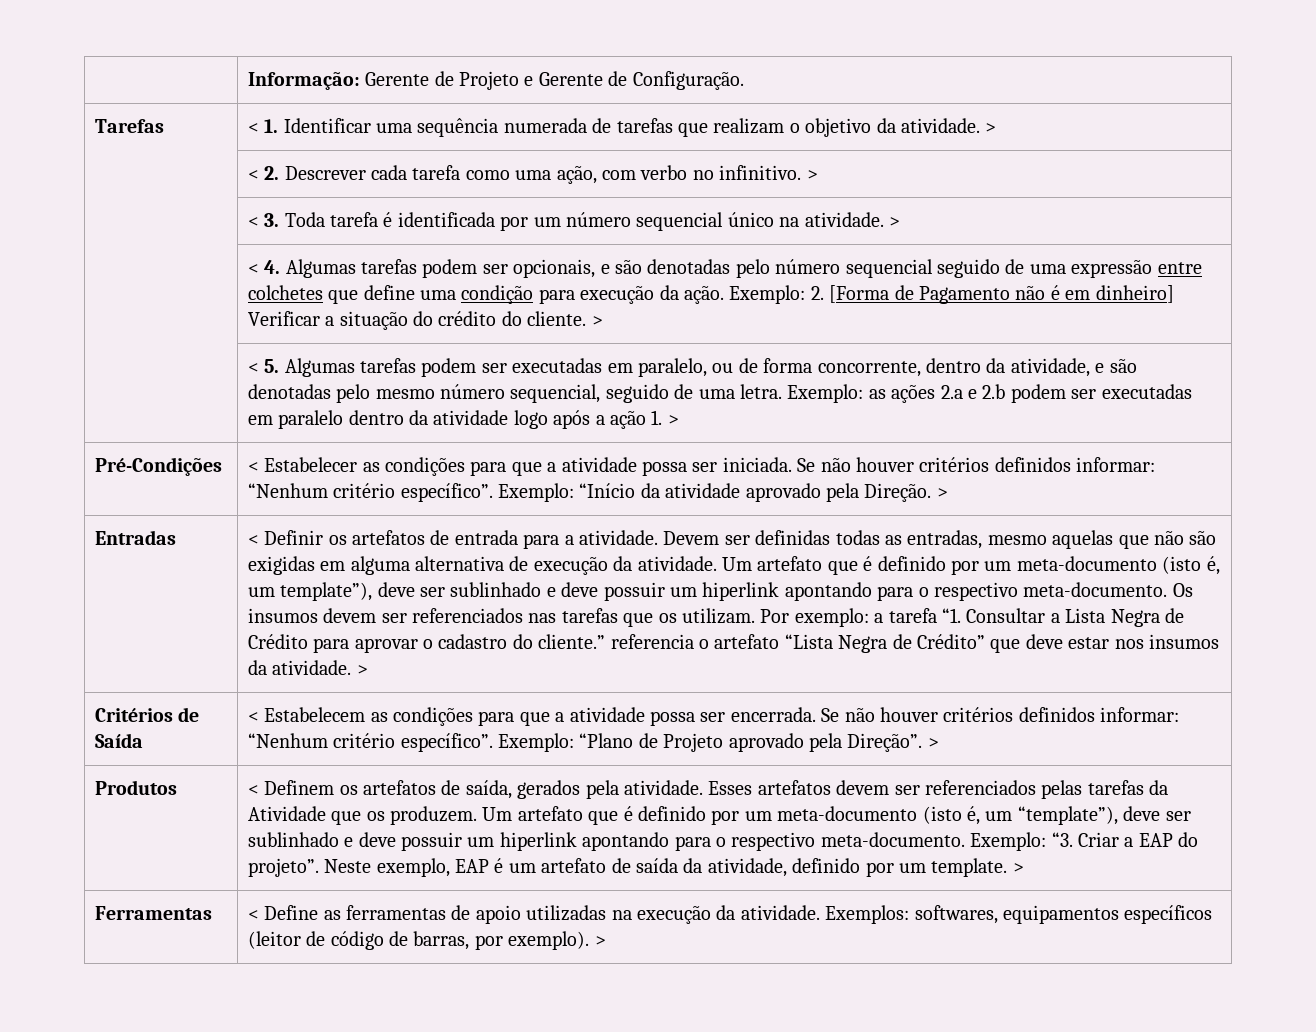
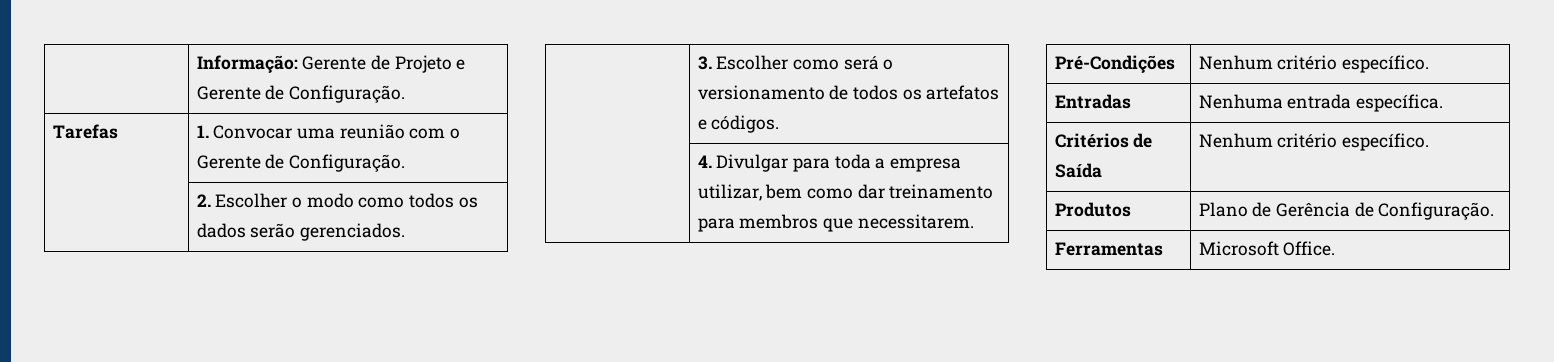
- Tarefas | < 1. Identificar uma sequência numerada de tarefas que realizam o objetivo da atividade. >
- | < 2. Descrever cada tarefa como uma ação, com verbo no infinitivo. >
- | < 3. Toda tarefa é identificada por um número sequencial único na atividade. >
- | < 4. Algumas tarefas podem ser opcionais, e são denotadas pelo número sequencial seguido de uma expressão entre colchetes que define uma condição para execução da ação. Exemplo: 2. [Forma de Pagamento não é em dinheiro] Verificar a situação do crédito do cliente. >
- | < 5. Algumas tarefas podem ser executadas em paralelo, ou de forma concorrente, dentro da atividade, e são denotadas pelo mesmo número sequencial, seguido de uma letra. Exemplo: as ações 2.a e 2.b podem ser executadas em paralelo dentro da atividade logo após a ação 1. >
- Pré-Condições | < Estabelecer as condições para que a atividade possa ser iniciada. Se não houver critérios definidos informar: “Nenhum critério específico”. Exemplo: “Início da atividade aprovado pela Direção. >
- Entradas | < Definir os artefatos de entrada para a atividade. Devem ser definidas todas as entradas, mesmo aquelas que não são exigidas em alguma alternativa de execução da atividade. Um artefato que é definido por um meta-documento (isto é, um template”), deve ser sublinhado e deve possuir um hiperlink apontando para o respectivo meta-documento. Os insumos devem ser referenciados nas tarefas que os utilizam. Por exemplo: a tarefa “1. Consultar a Lista Negra de Crédito para aprovar o cadastro do cliente.” referencia o artefato “Lista Negra de Crédito” que deve estar nos insumos da atividade. >
- Critérios de Saída | < Estabelecem as condições para que a atividade possa ser encerrada. Se não houver critérios definidos informar: “Nenhum critério específico”. Exemplo: “Plano de Projeto aprovado pela Direção”. >
- Produtos | < Definem os artefatos de saída, gerados pela atividade. Esses artefatos devem ser referenciados pelas tarefas da Atividade que os produzem. Um artefato que é definido por um meta-documento (isto é, um “template”), deve ser sublinhado e deve possuir um hiperlink apontando para o respectivo meta-documento. Exemplo: “3. Criar a EAP do projeto”. Neste exemplo, EAP é um artefato de saída da atividade, definido por um template. >
- Ferramentas | < Define as ferramentas de apoio utilizadas na execução da atividade. Exemplos: softwares, equipamentos específicos (leitor de código de barras, por exemplo). >
+ Tarefas | 1. Convocar uma reunião com o Gerente de Configuração.
+ | 2. Escolher o modo como todos os dados serão gerenciados.
+ | 3. Escolher como será o versionamento de todos os artefatos e códigos.
+ | 4. Divulgar para toda a empresa utilizar, bem como dar treinamento para membros que necessitarem.
+ Pré-Condições | Nenhum critério específico.
+ Entradas | Nenhuma entrada específica.
+ Critérios de Saída | Nenhum critério específico.
+ Produtos | Plano de Gerência de Configuração.
+ Ferramentas | Microsoft Office.

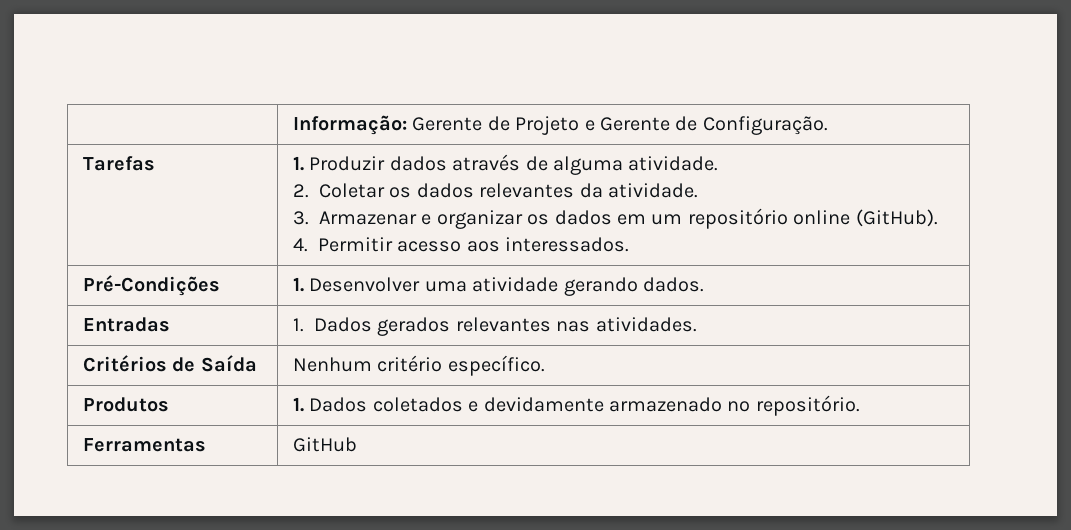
- Tarefas | 1. Convocar uma reunião com o Gerente de Configuração.
- | 2. Escolher o modo como todos os dados serão gerenciados.
- | 3. Escolher como será o versionamento de todos os artefatos e códigos.
- | 4. Divulgar para toda a empresa utilizar, bem como dar treinamento para membros que necessitarem.
- Pré-Condições | Nenhum critério específico.
- Entradas | Nenhuma entrada específica.
+ Tarefas | 1. Produzir dados através de alguma atividade.
+ 2. Coletar os dados relevantes da atividade.
+ 3. Armazenar e organizar os dados em um repositório online (GitHub).
+ 4. Permitir acesso aos interessados.
+ Pré-Condições | 1. Desenvolver uma atividade gerando dados.
+ Entradas | 1. Dados gerados relevantes nas atividades.
- Produtos | Plano de Gerência de Configuração.
+ Produtos | 1. Dados coletados e devidamente armazenado no repositório.
- Ferramentas | Microsoft Office.
+ Ferramentas | GitHub

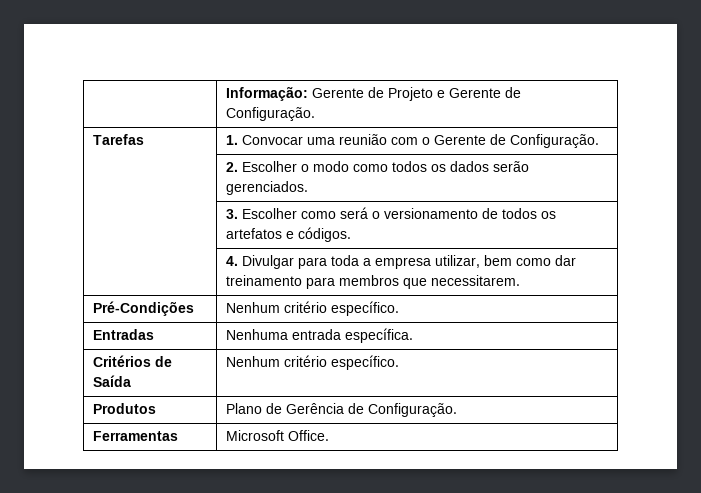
- Tarefas | 1. Produzir dados através de alguma atividade.
- 2. Coletar os dados relevantes da atividade.
- 3. Armazenar e organizar os dados em um repositório online (GitHub).
- 4. Permitir acesso aos interessados.
- Pré-Condições | 1. Desenvolver uma atividade gerando dados.
- Entradas | 1. Dados gerados relevantes nas atividades.
+ Tarefas | 1. Convocar uma reunião com o Gerente de Configuração.
+ | 2. Escolher o modo como todos os dados serão gerenciados.
+ | 3. Escolher como será o versionamento de todos os artefatos e códigos.
+ | 4. Divulgar para toda a empresa utilizar, bem como dar treinamento para membros que necessitarem.
+ Pré-Condições | Nenhum critério específico.
+ Entradas | Nenhuma entrada específica.
- Produtos | 1. Dados coletados e devidamente armazenado no repositório.
+ Produtos | Plano de Gerência de Configuração.
- Ferramentas | GitHub
+ Ferramentas | Microsoft Office.

